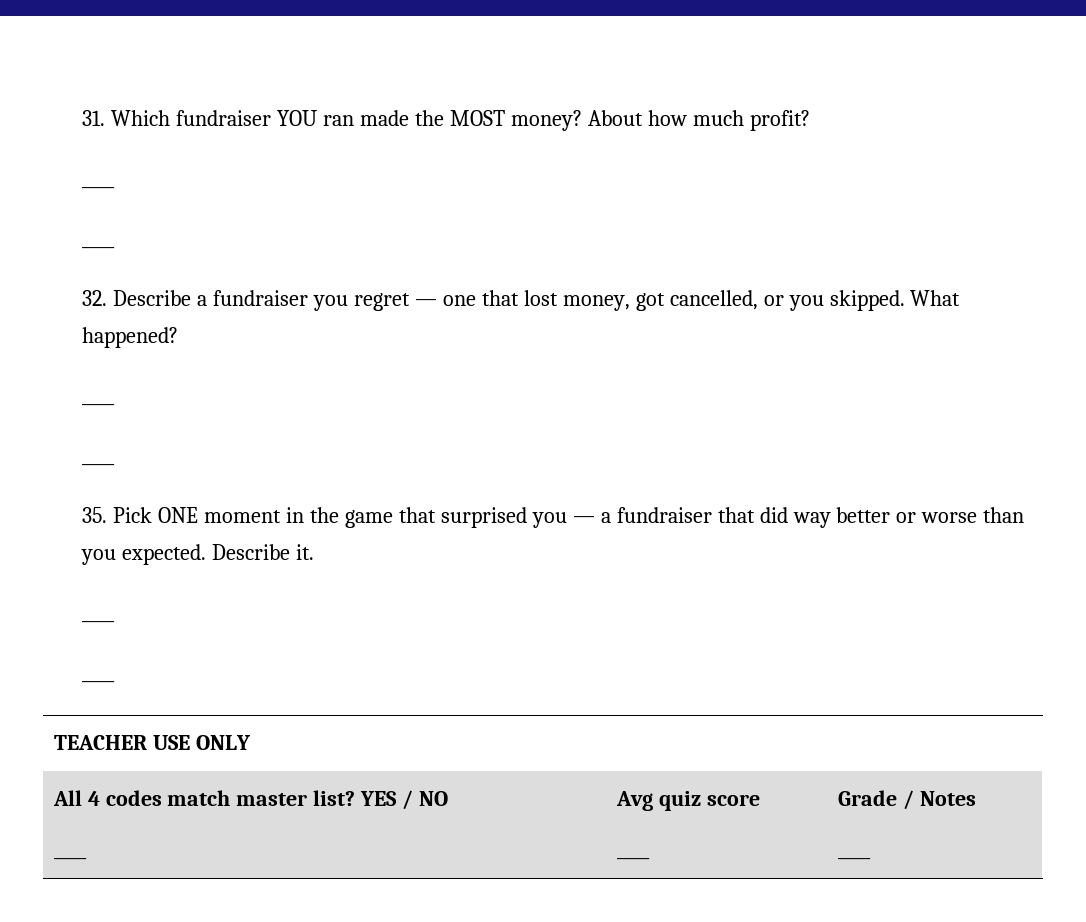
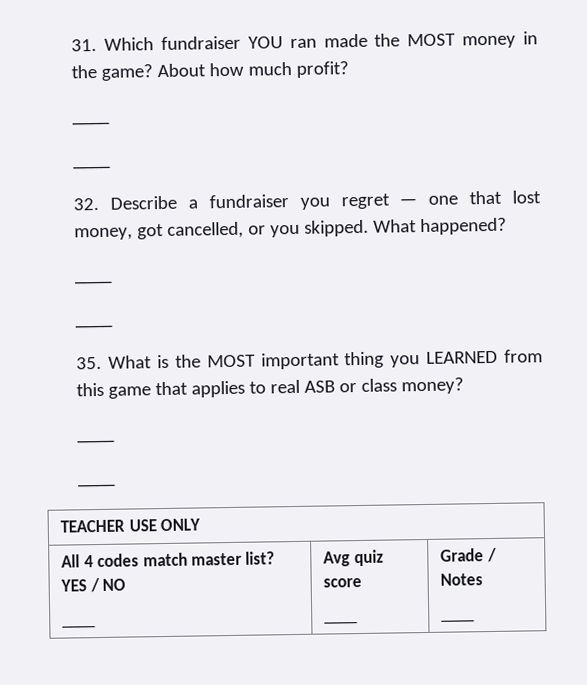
- 31. Which fundraiser YOU ran made the MOST money?
+ 31. Which fundraiser YOU ran made the MOST money in the game?
- 35. Pick ONE moment in the game that surprised you — a fundraiser that did way better or worse than you expected. Describe it.
+ 35. What is the MOST important thing you LEARNED from this game that applies to real ASB or class money?

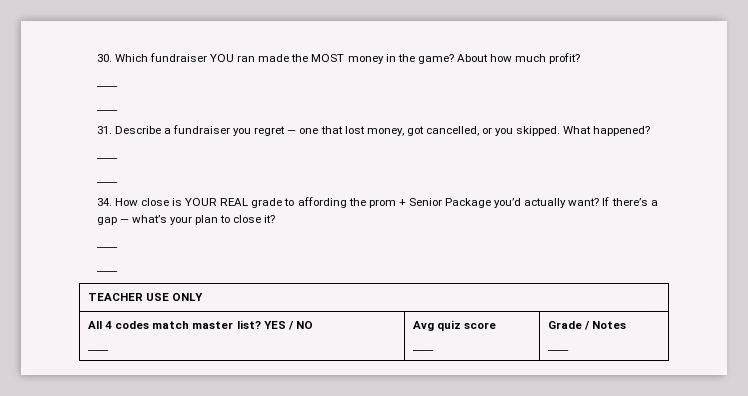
- 31. Which fundraiser YOU ran made the MOST money in the game?
+ 30. Which fundraiser YOU ran made the MOST money in the game?
- 32. Describe a fundraiser you regret — one that lost money, got cancelled, or you skipped.
+ 31. Describe a fundraiser you regret — one that lost money, got cancelled, or you skipped.
- 35. What is the MOST important thing you LEARNED from this game that applies to real ASB or class money?
+ 34. How close is YOUR REAL grade to affording the prom + Senior Package you’d actually want? If there’s a gap — what’s your plan to close it?

